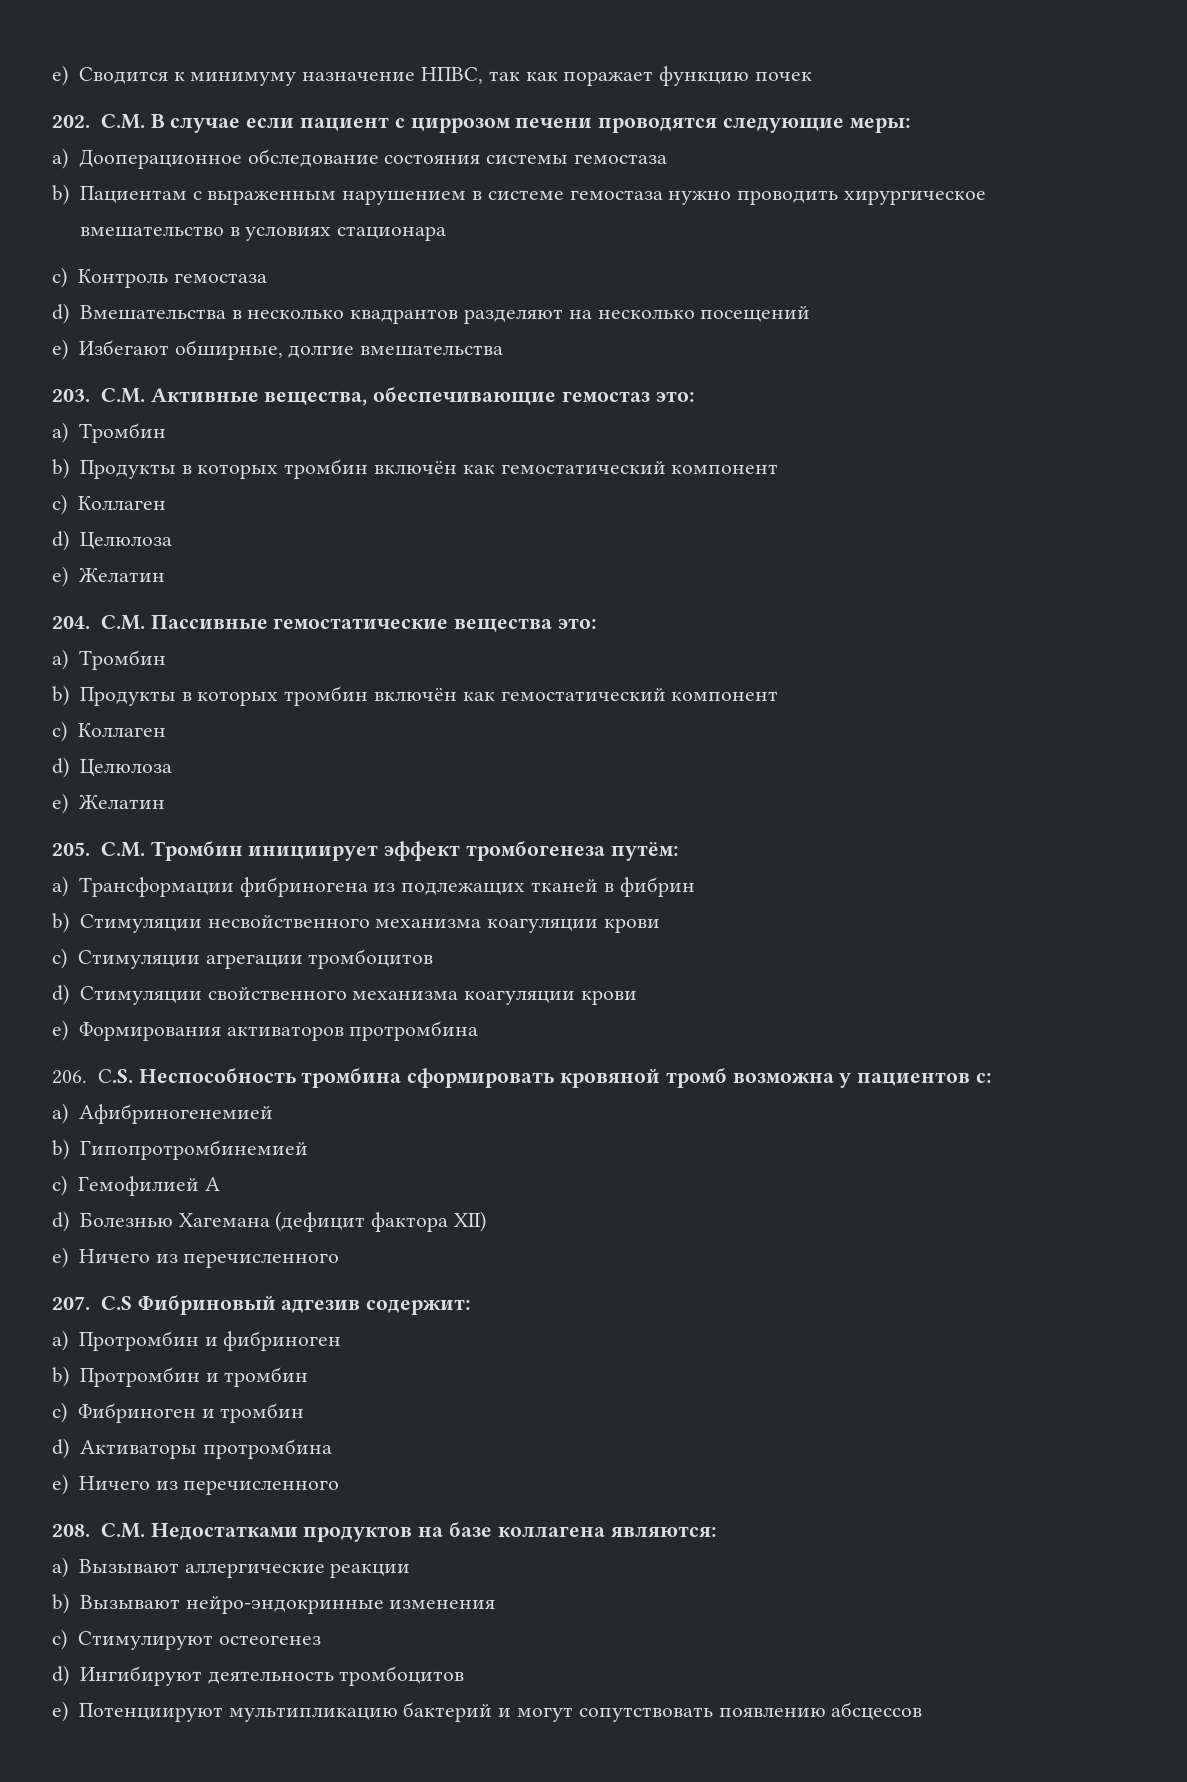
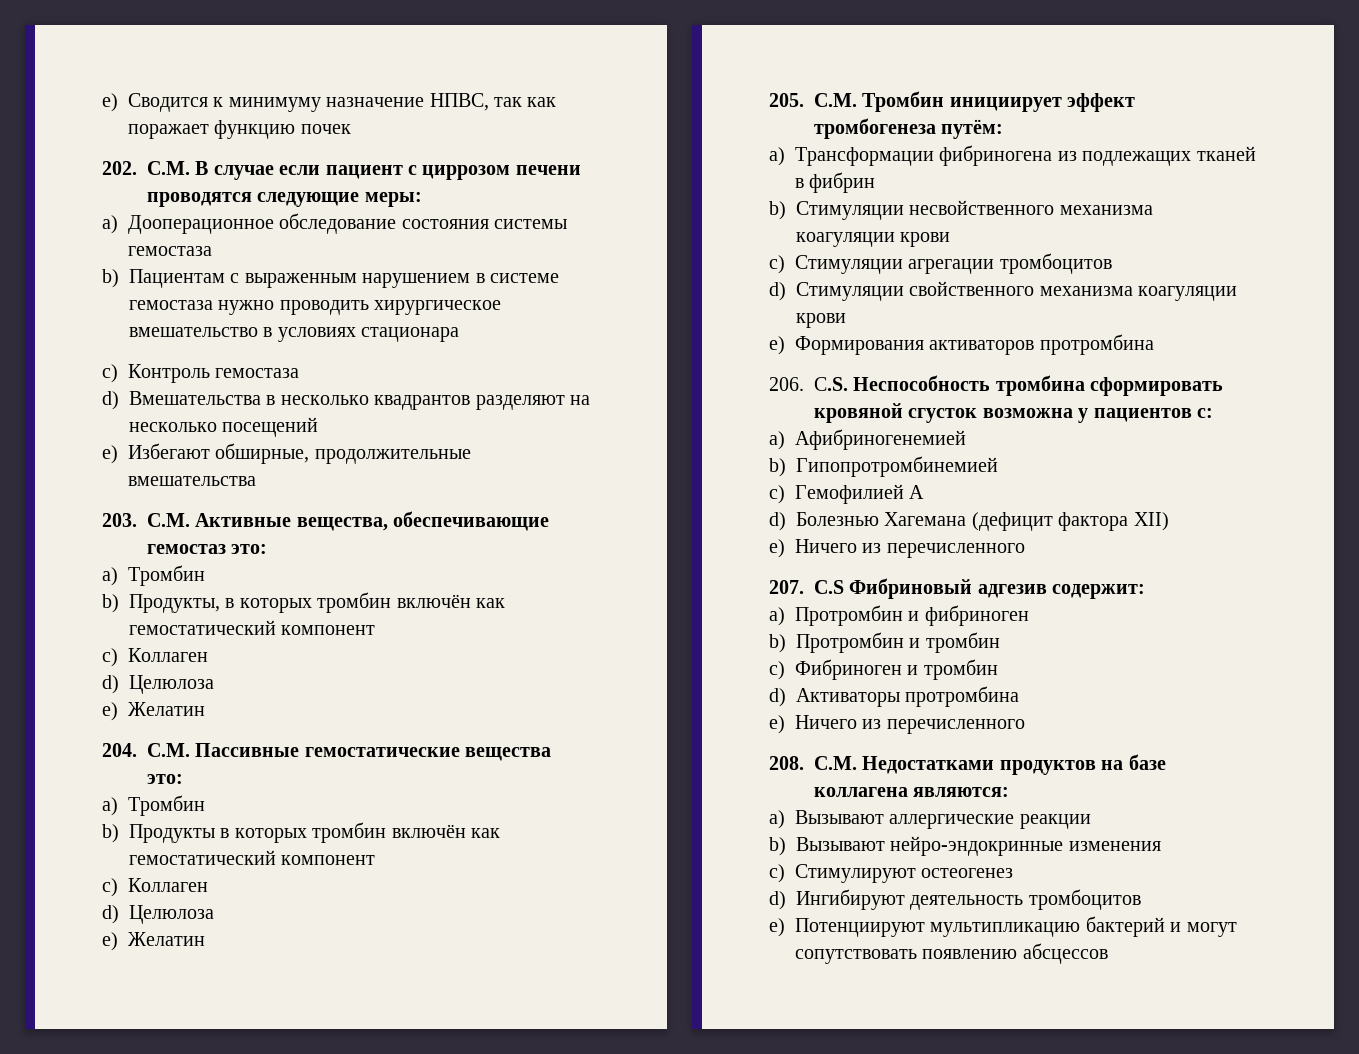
- e) Избегают обширные, долгие вмешательства
+ e) Избегают обширные, продолжительные вмешательства
  203. C.M. Активные вещества, обеспечивающие гемостаз это:
  a) Тромбин
- b) Продукты в которых тромбин включён как гемостатический компонент
+ b) Продукты, в которых тромбин включён как гемостатический компонент
- 206. C.S. Неспособность тромбина сформировать кровяной тромб возможна у пациентов с:
+ 206. C.S. Неспособность тромбина сформировать кровяной сгусток возможна у пациентов с:

